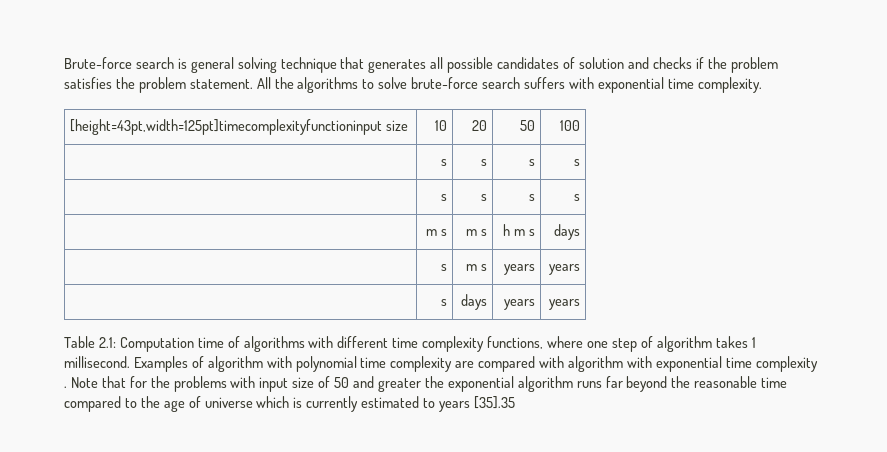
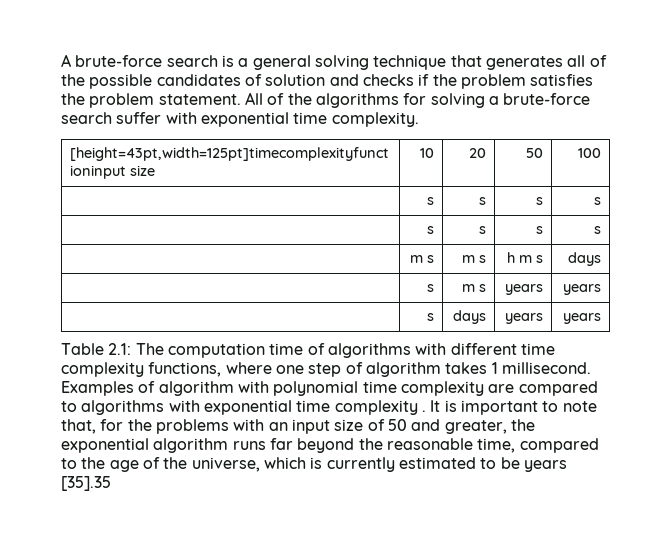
- Brute-force search is general solving technique that generates all possible candidates of solution and checks if the problem satisfies the problem statement.
+ A brute-force search is a general solving technique that generates all of the possible candidates of solution and checks if the problem satisfies the problem statement.
- All the algorithms to solve brute-force search suffers with exponential time complexity.
+ All of the algorithms for solving a brute-force search suffer with exponential time complexity.
- Table 2.1: Computation time of algorithms with different time complexity functions, where one step of algorithm takes 1 millisecond.
+ Table 2.1: The computation time of algorithms with different time complexity functions, where one step of algorithm takes 1 millisecond.
- Examples of algorithm with polynomial time complexity are compared with algorithm with exponential time complexity .
+ Examples of algorithm with polynomial time complexity are compared to algorithms with exponential time complexity .
- Note that for the problems with input size of 50 and greater the exponential algorithm runs far beyond the reasonable time compared to the age of universe which is currently estimated to years [35].35
+ It is important to note that, for the problems with an input size of 50 and greater, the exponential algorithm runs far beyond the reasonable time, compared to the age of the universe, which is currently estimated to be years [35].35

